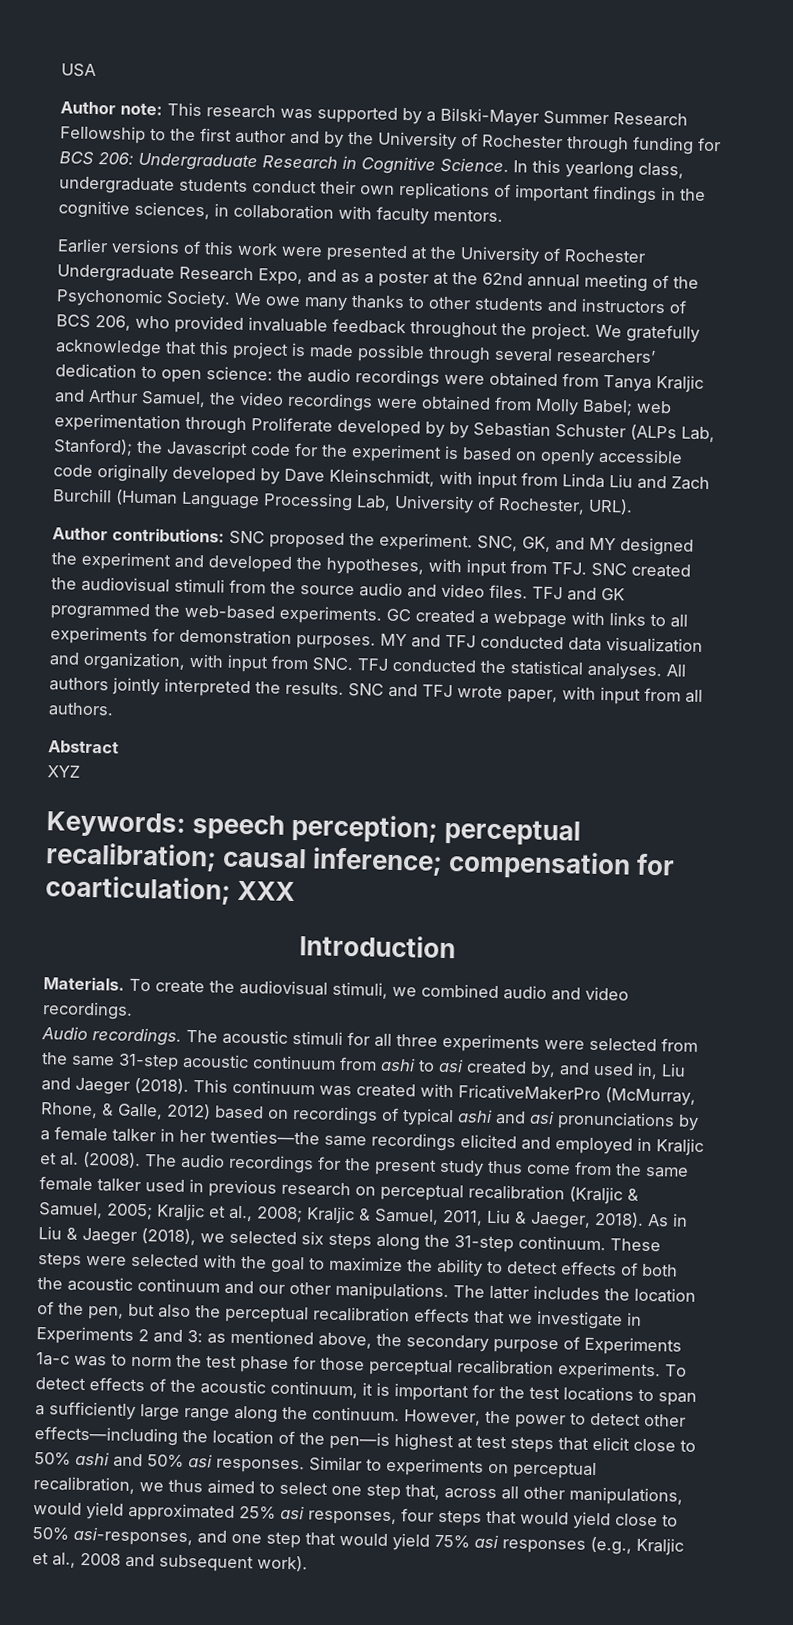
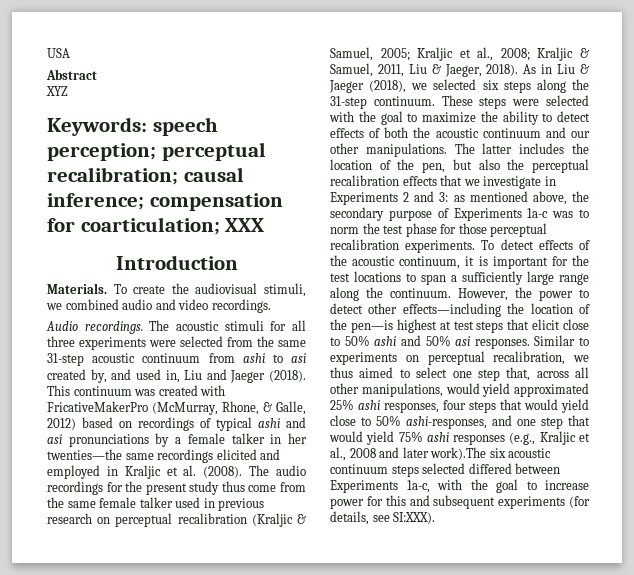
- Author note: This research was supported by a Bilski-Mayer Summer Research Fellowship to the first author and by the University of Rochester through funding for BCS 206: Undergraduate Research in Cognitive Science. In this yearlong class, undergraduate students conduct their own replications of important findings in the cognitive sciences, in collaboration with faculty mentors.
- Earlier versions of this work were presented at the University of Rochester Undergraduate Research Expo, and as a poster at the 62nd annual meeting of the Psychonomic Society. We owe many thanks to other students and instructors of BCS 206, who provided invaluable feedback throughout the project. We gratefully acknowledge that this project is made possible through several researchers’ dedication to open science: the audio recordings were obtained from Tanya Kraljic and Arthur Samuel, the video recordings were obtained from Molly Babel; web experimentation through Proliferate developed by by Sebastian Schuster (ALPs Lab, Stanford); the Javascript code for the experiment is based on openly accessible code originally developed by Dave Kleinschmidt, with input from Linda Liu and Zach Burchill (Human Language Processing Lab, University of Rochester, URL).
- Author contributions: SNC proposed the experiment. SNC, GK, and MY designed the experiment and developed the hypotheses, with input from TFJ. SNC created the audiovisual stimuli from the source audio and video files. TFJ and GK programmed the web-based experiments. GC created a webpage with links to all experiments for demonstration purposes. MY and TFJ conducted data visualization and organization, with input from SNC. TFJ conducted the statistical analyses. All authors jointly interpreted the results. SNC and TFJ wrote paper, with input from all authors.
- Similar to experiments on perceptual recalibration, we thus aimed to select one step that, across all other manipulations, would yield approximated 25% asi responses, four steps that would yield close to 50% asi-responses, and one step that would yield 75% asi responses (e.g., Kraljic et al., 2008 and subsequent work).
+ Similar to experiments on perceptual recalibration, we thus aimed to select one step that, across all other manipulations, would yield approximated 25% ashi responses, four steps that would yield close to 50% ashi-responses, and one step that would yield 75% ashi responses (e.g., Kraljic et al., 2008 and later work).The six acoustic continuum steps selected differed between Experiments 1a-c, with the goal to increase power for this and subsequent experiments (for details, see SI:XXX).

